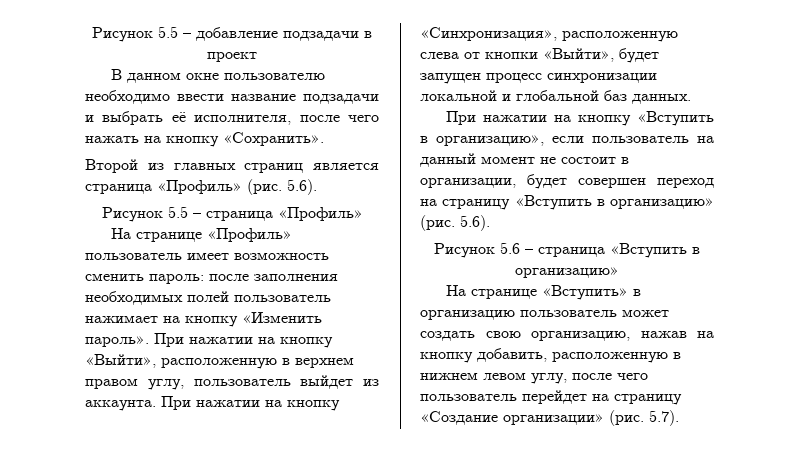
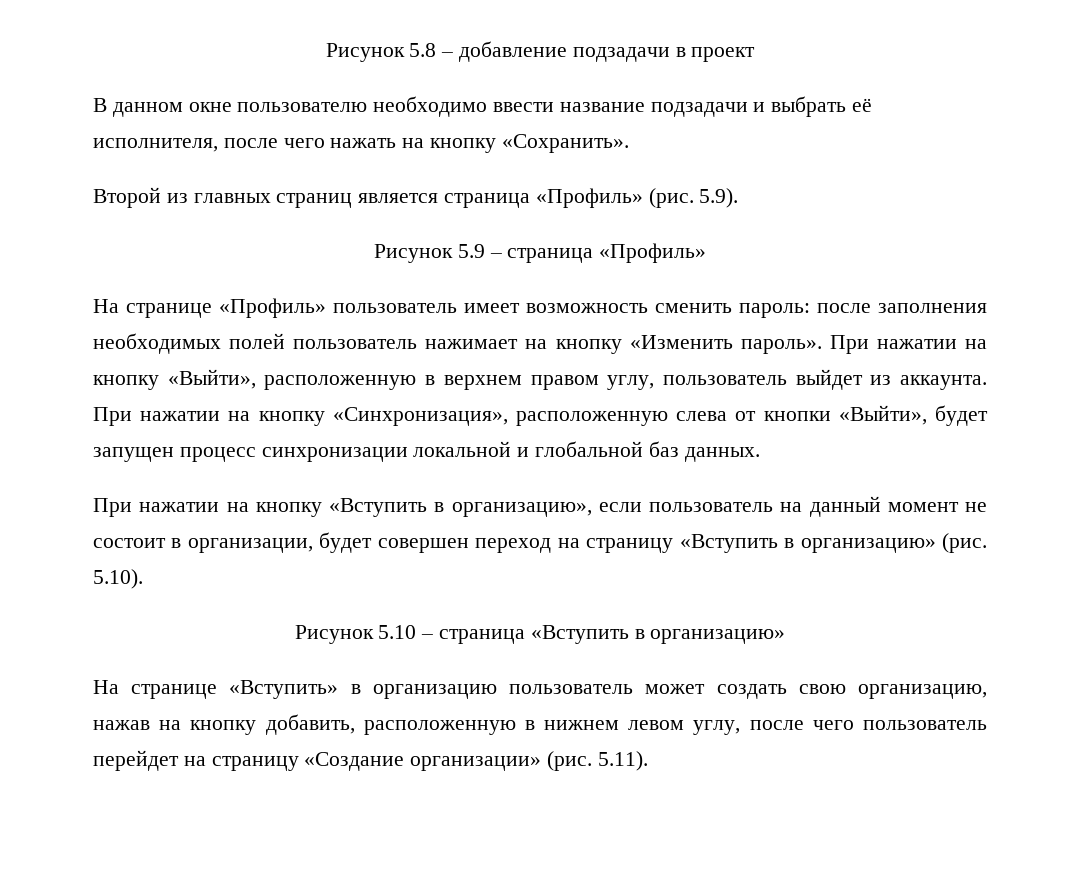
- Рисунок 5.5 – добавление подзадачи в проект
+ Рисунок 5.8 – добавление подзадачи в проект
- Второй из главных страниц является страница «Профиль» (рис. 5.6).
- Рисунок 5.5 – страница «Профиль»
+ Второй из главных страниц является страница «Профиль» (рис. 5.9).
+ Рисунок 5.9 – страница «Профиль»
- При нажатии на кнопку «Вступить в организацию», если пользователь на данный момент не состоит в организации, будет совершен переход на страницу «Вступить в организацию» (рис. 5.6).
- Рисунок 5.6 – страница «Вступить в организацию»
+ При нажатии на кнопку «Вступить в организацию», если пользователь на данный момент не состоит в организации, будет совершен переход на страницу «Вступить в организацию» (рис. 5.10).
+ Рисунок 5.10 – страница «Вступить в организацию»
- 5.7).
+ 5.11).

